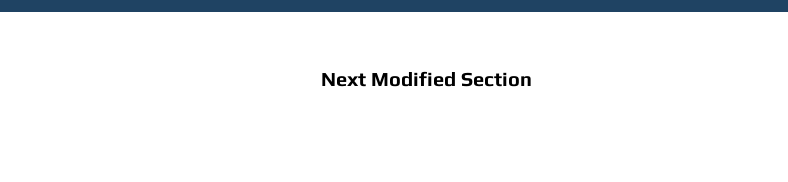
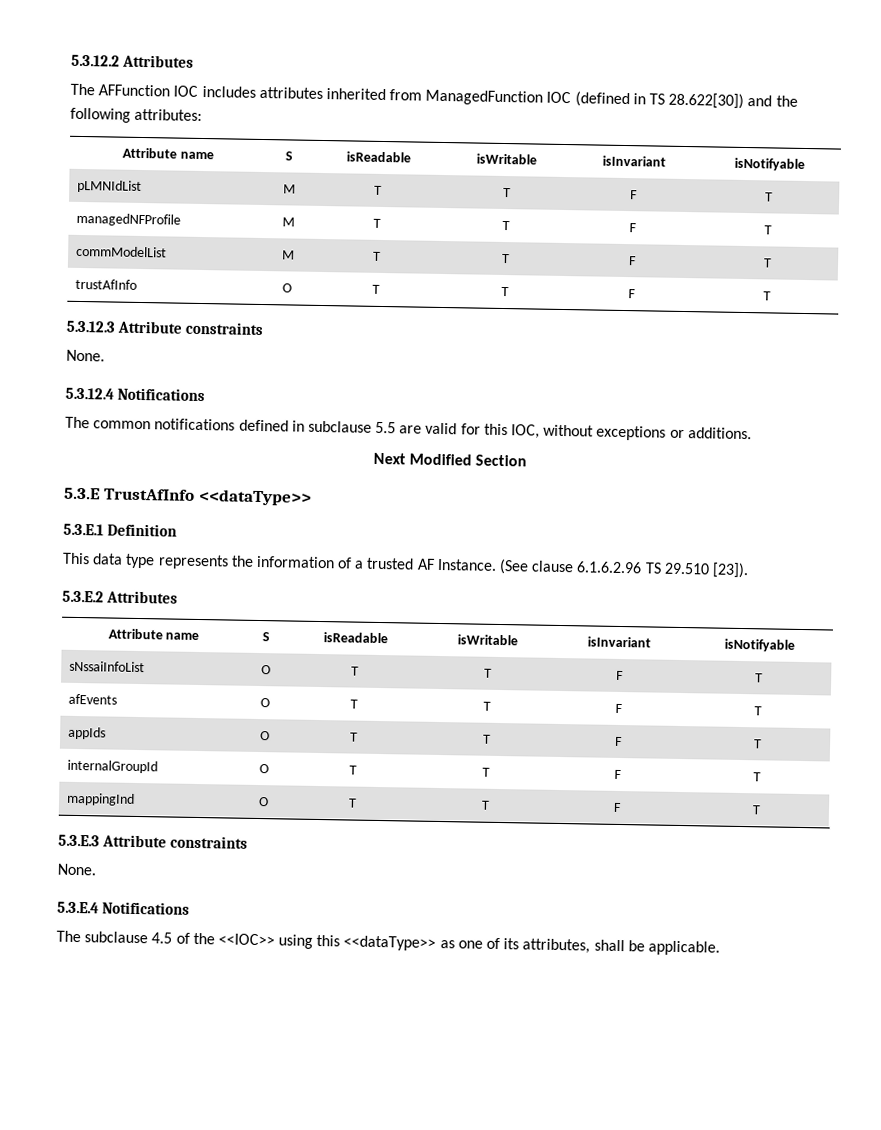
+ 5.3.12.2 Attributes
+ The AFFunction IOC includes attributes inherited from ManagedFunction IOC (defined in TS 28.622[30]) and the following attributes:
+ Attribute name | S | isReadable | isWritable | isInvariant | isNotifyable
+ pLMNIdList | M | T | T | F | T
+ managedNFProfile | M | T | T | F | T
+ commModelList | M | T | T | F | T
+ trustAfInfo | O | T | T | F | T
+ 5.3.12.3 Attribute constraints
+ None.
+ 5.3.12.4 Notifications
+ The common notifications defined in subclause 5.5 are valid for this IOC, without exceptions or additions.
  Next Modified Section
+ 5.3.E TrustAfInfo <<dataType>>
+ 5.3.E.1 Definition
+ This data type represents the information of a trusted AF Instance. (See clause 6.1.6.2.96 TS 29.510 [23]).
+ 5.3.E.2 Attributes
+ Attribute name | S | isReadable | isWritable | isInvariant | isNotifyable
+ sNssaiInfoList | O | T | T | F | T
+ afEvents | O | T | T | F | T
+ appIds | O | T | T | F | T
+ internalGroupId | O | T | T | F | T
+ mappingInd | O | T | T | F | T
+ 5.3.E.3 Attribute constraints
+ None.
+ 5.3.E.4 Notifications
+ The subclause 4.5 of the <<IOC>> using this <<dataType>> as one of its attributes, shall be applicable.

